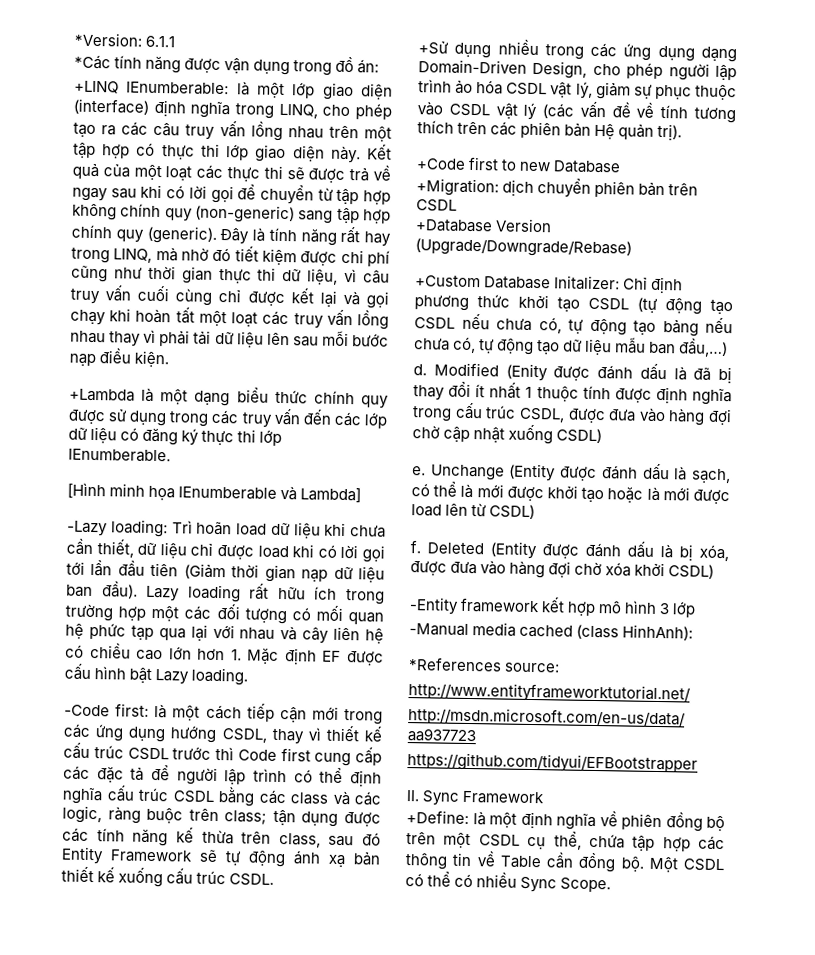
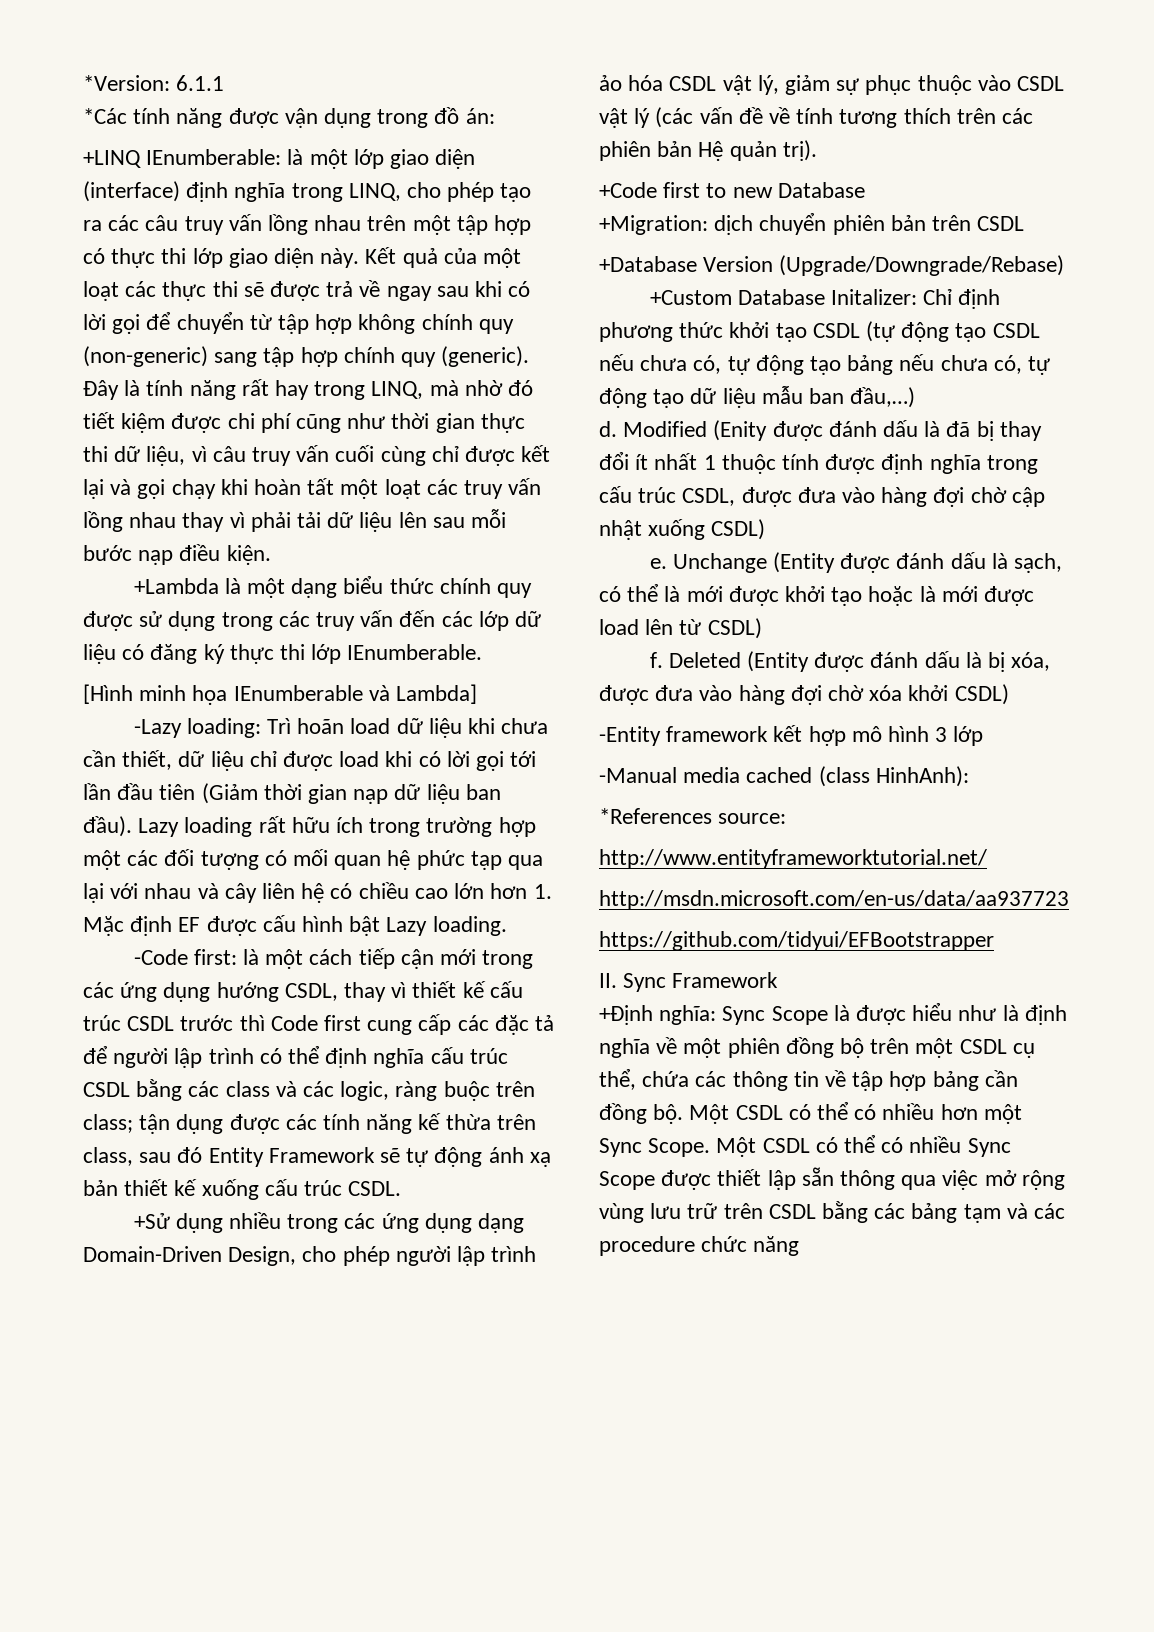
- +Define: là một định nghĩa về phiên đồng bộ trên một CSDL cụ thể, chứa tập hợp các thông tin về Table cần đồng bộ.
+ +Định nghĩa: Sync Scope là được hiểu như là định nghĩa về một phiên đồng bộ trên một CSDL cụ thể, chứa các thông tin về tập hợp bảng cần đồng bộ.
- Một CSDL có thể có nhiều Sync Scope.
+ Một CSDL có thể có nhiều hơn một Sync Scope. Một CSDL có thể có nhiều Sync Scope được thiết lập sẵn thông qua việc mở rộng vùng lưu trữ trên CSDL bằng các bảng tạm và các procedure chức năng

